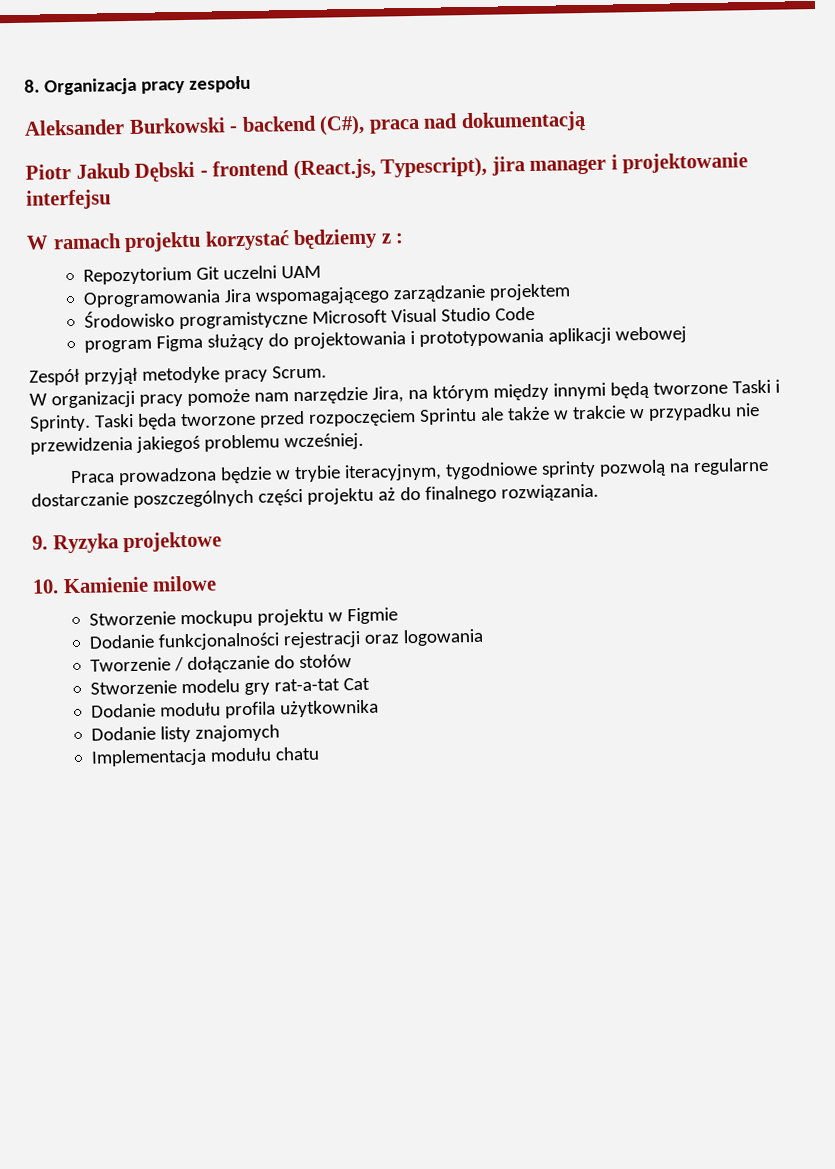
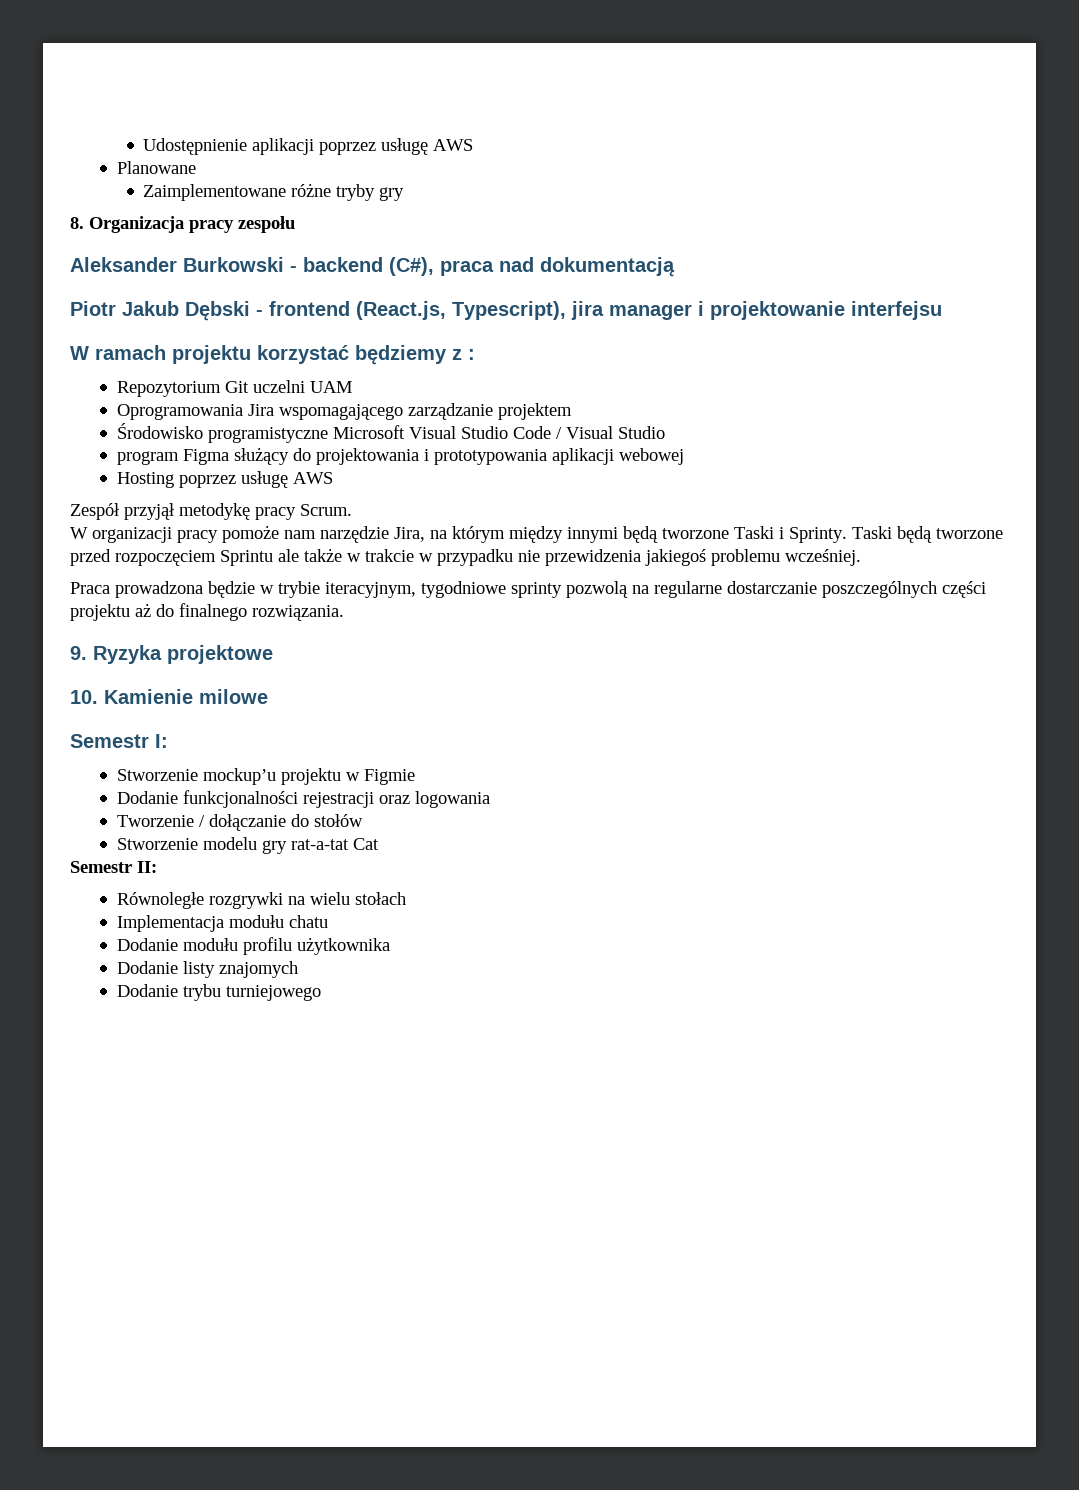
+ Udostępnienie aplikacji poprzez usługę AWS
+ Planowane
+ Zaimplementowane różne tryby gry
- Środowisko programistyczne Microsoft Visual Studio Code
+ Środowisko programistyczne Microsoft Visual Studio Code / Visual Studio
+ Hosting poprzez usługę AWS
- Zespół przyjął metodyke pracy Scrum.
+ Zespół przyjął metodykę pracy Scrum.
- Taski będa tworzone przed rozpoczęciem Sprintu ale także w trakcie w przypadku nie przewidzenia jakiegoś problemu wcześniej.
+ Taski będą tworzone przed rozpoczęciem Sprintu ale także w trakcie w przypadku nie przewidzenia jakiegoś problemu wcześniej.
- Stworzenie mockupu projektu w Figmie
+ Semestr I:
+ Stworzenie mockup’u projektu w Figmie
+ Semestr II:
+ Równoległe rozgrywki na wielu stołach
+ Implementacja modułu chatu
- Dodanie modułu profila użytkownika
+ Dodanie modułu profilu użytkownika
- Implementacja modułu chatu
+ Dodanie trybu turniejowego

